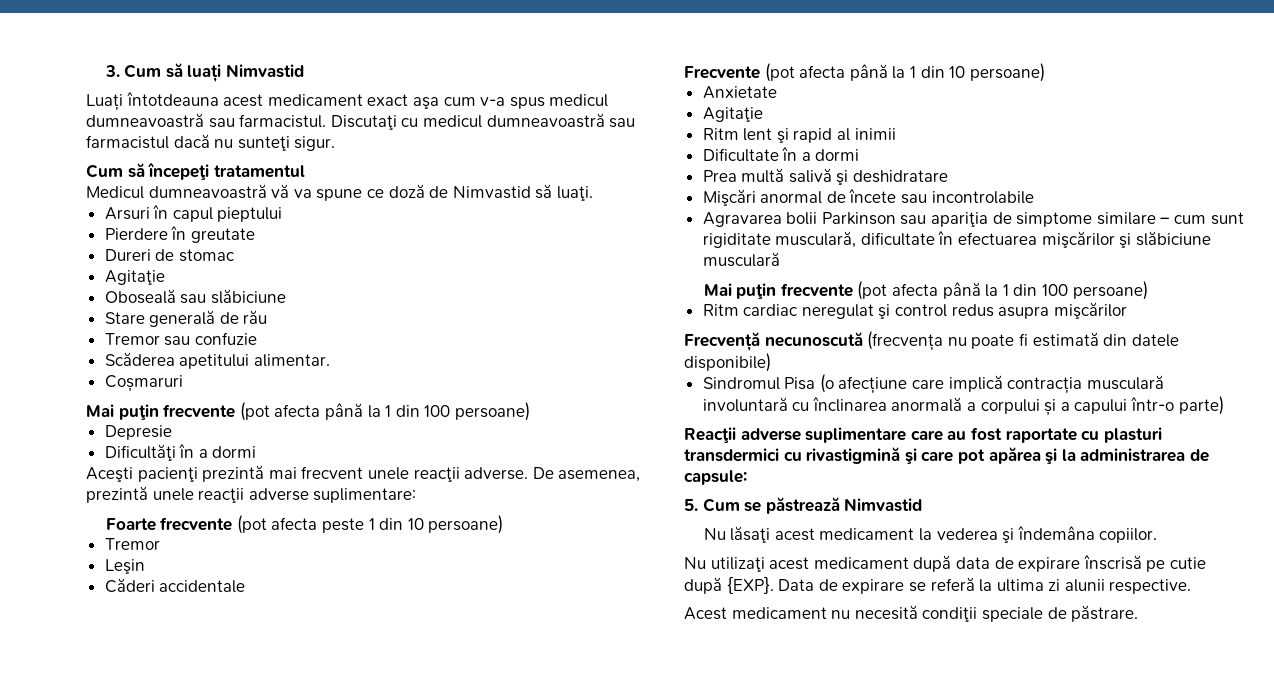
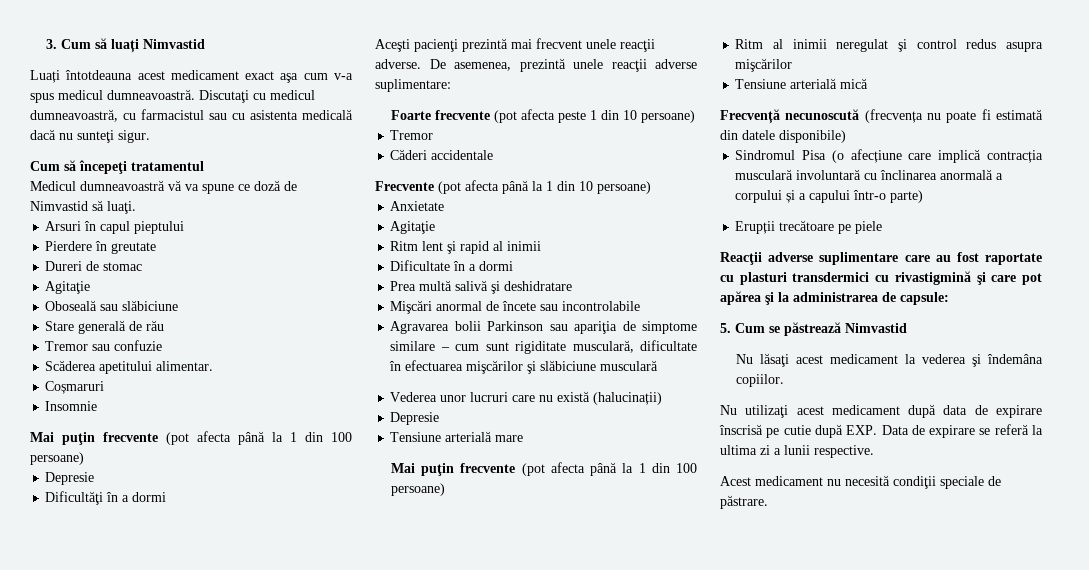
- Luați întotdeauna acest medicament exact aşa cum v-a spus medicul dumneavoastră sau farmacistul. Discutaţi cu medicul dumneavoastră sau farmacistul dacă nu sunteţi sigur.
+ Luați întotdeauna acest medicament exact aşa cum v-a spus medicul dumneavoastră. Discutaţi cu medicul dumneavoastră, cu farmacistul sau cu asistenta medicală dacă nu sunteţi sigur.
+ Insomnie
- Leşin
+ Vederea unor lucruri care nu există (halucinații)
+ Depresie
+ Tensiune arterială mare
- Ritm cardiac neregulat şi control redus asupra mişcărilor
+ Ritm al inimii neregulat şi control redus asupra mişcărilor
+ Tensiune arterială mică
+ Erupții trecătoare pe piele
- Nu utilizaţi acest medicament după data de expirare înscrisă pe cutie după {EXP}. Data de expirare se referă la ultima zi alunii respective.
+ Nu utilizaţi acest medicament după data de expirare înscrisă pe cutie după EXP. Data de expirare se referă la ultima zi a lunii respective.

